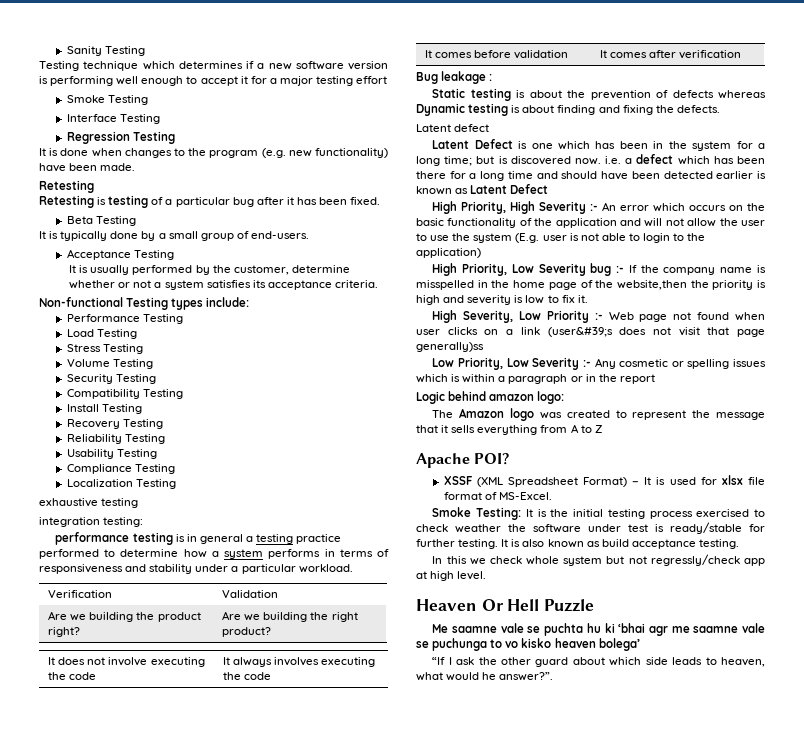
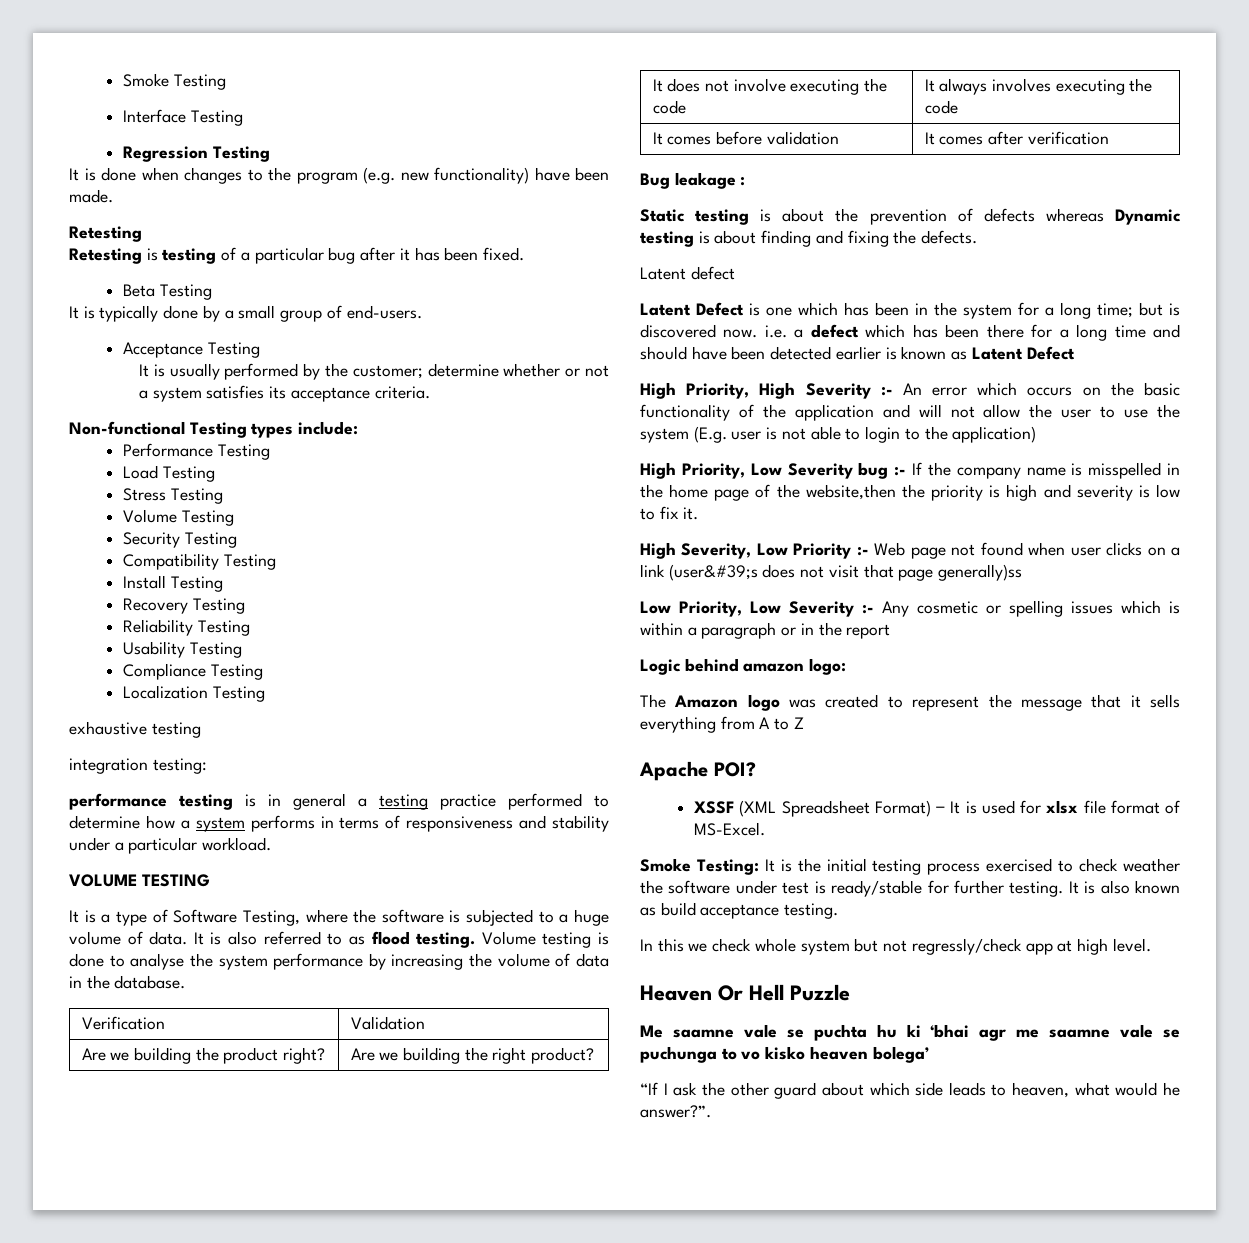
- Sanity Testing
- Testing technique which determines if a new software version is performing well enough to accept it for a major testing effort
- It is usually performed by the customer, determine whether or not a system satisfies its acceptance criteria.
+ It is usually performed by the customer; determine whether or not a system satisfies its acceptance criteria.
+ VOLUME TESTING
+ It is a type of Software Testing, where the software is subjected to a huge volume of data. It is also referred to as flood testing. Volume testing is done to analyse the system performance by increasing the volume of data in the database.

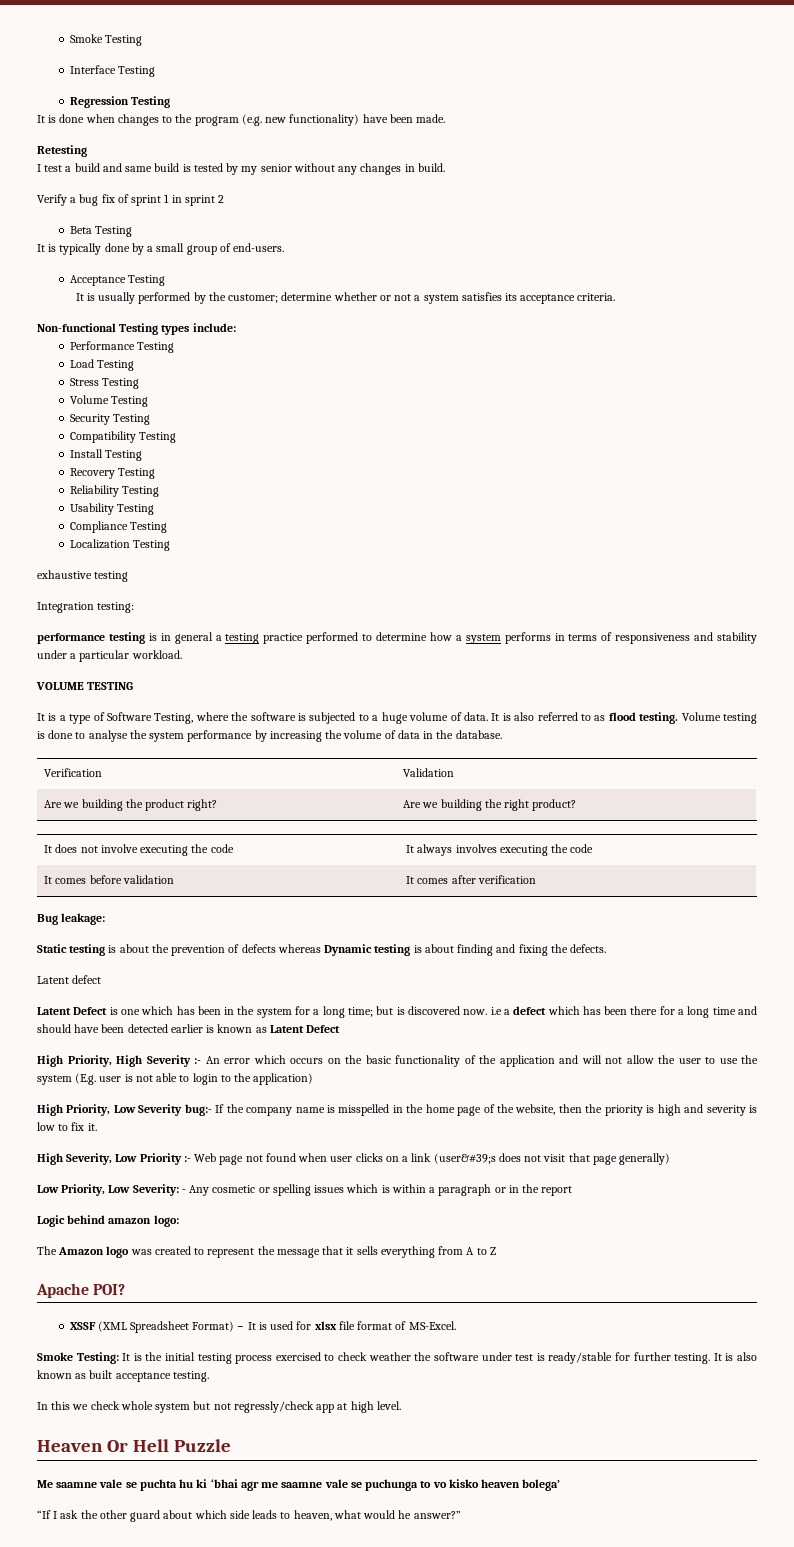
- Retesting is testing of a particular bug after it has been fixed.
+ I test a build and same build is tested by my senior without any changes in build.
+ Verify a bug fix of sprint 1 in sprint 2
- integration testing:
+ Integration testing:
- Bug leakage :
+ Bug leakage:
- Latent Defect is one which has been in the system for a long time; but is discovered now. i.e. a defect which has been there for a long time and should have been detected earlier is known as Latent Defect
+ Latent Defect is one which has been in the system for a long time; but is discovered now. i.e a defect which has been there for a long time and should have been detected earlier is known as Latent Defect
- High Priority, Low Severity bug :- If the company name is misspelled in the home page of the website,then the priority is high and severity is low to fix it.
+ High Priority, Low Severity bug:- If the company name is misspelled in the home page of the website, then the priority is high and severity is low to fix it.
- High Severity, Low Priority :- Web page not found when user clicks on a link (user&#39;s does not visit that page generally)ss
+ High Severity, Low Priority :- Web page not found when user clicks on a link (user&#39;s does not visit that page generally)
- Low Priority, Low Severity :- Any cosmetic or spelling issues which is within a paragraph or in the report
+ Low Priority, Low Severity: - Any cosmetic or spelling issues which is within a paragraph or in the report
- It is also known as build acceptance testing.
+ It is also known as built acceptance testing.
- “If I ask the other guard about which side leads to heaven, what would he answer?”.
+ “If I ask the other guard about which side leads to heaven, what would he answer?”

